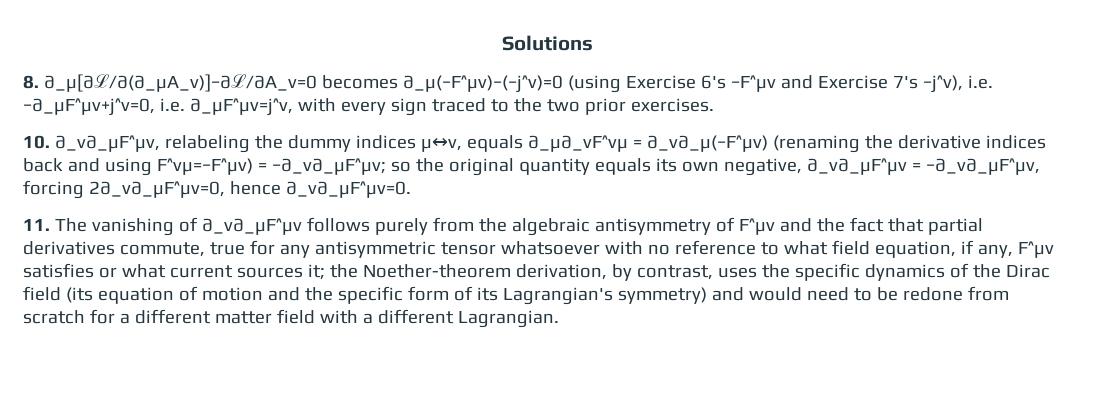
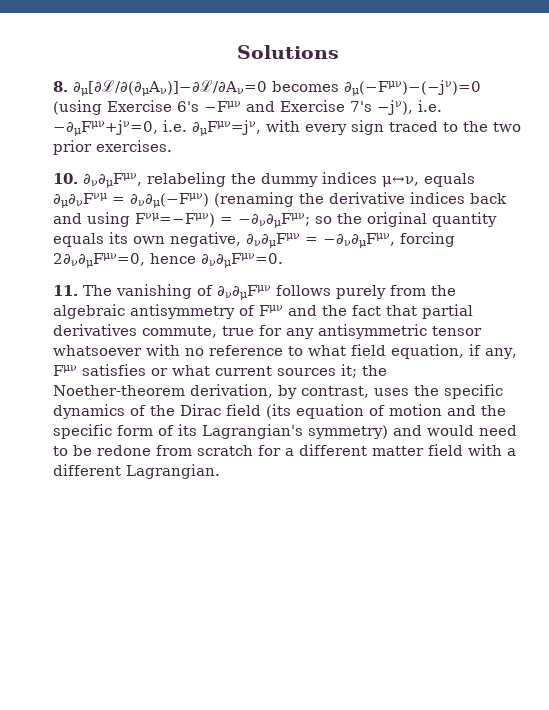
- 8. ∂_μ[∂ℒ/∂(∂_μA_ν)]−∂ℒ/∂A_ν=0 becomes ∂_μ(−F^μν)−(−j^ν)=0 (using Exercise 6's −F^μν and Exercise 7's −j^ν), i.e. −∂_μF^μν+j^ν=0, i.e. ∂_μF^μν=j^ν, with every sign traced to the two prior exercises.
+ 8. ∂μ[∂ℒ/∂(∂μAν)]−∂ℒ/∂Aν=0 becomes ∂μ(−Fμν)−(−jν)=0 (using Exercise 6's −Fμν and Exercise 7's −jν), i.e. −∂μFμν+jν=0, i.e. ∂μFμν=jν, with every sign traced to the two prior exercises.
- 10. ∂_ν∂_μF^μν, relabeling the dummy indices μ↔ν, equals ∂_μ∂_νF^νμ = ∂_ν∂_μ(−F^μν) (renaming the derivative indices back and using F^νμ=−F^μν) = −∂_ν∂_μF^μν; so the original quantity equals its own negative, ∂_ν∂_μF^μν = −∂_ν∂_μF^μν, forcing 2∂_ν∂_μF^μν=0, hence ∂_ν∂_μF^μν=0.
+ 10. ∂ν∂μFμν, relabeling the dummy indices μ↔ν, equals ∂μ∂νFνμ = ∂ν∂μ(−Fμν) (renaming the derivative indices back and using Fνμ=−Fμν) = −∂ν∂μFμν; so the original quantity equals its own negative, ∂ν∂μFμν = −∂ν∂μFμν, forcing 2∂ν∂μFμν=0, hence ∂ν∂μFμν=0.
- 11. The vanishing of ∂_ν∂_μF^μν follows purely from the algebraic antisymmetry of F^μν and the fact that partial derivatives commute, true for any antisymmetric tensor whatsoever with no reference to what field equation, if any, F^μν satisfies or what current sources it;
+ 11. The vanishing of ∂ν∂μFμν follows purely from the algebraic antisymmetry of Fμν and the fact that partial derivatives commute, true for any antisymmetric tensor whatsoever with no reference to what field equation, if any, Fμν satisfies or what current sources it;

